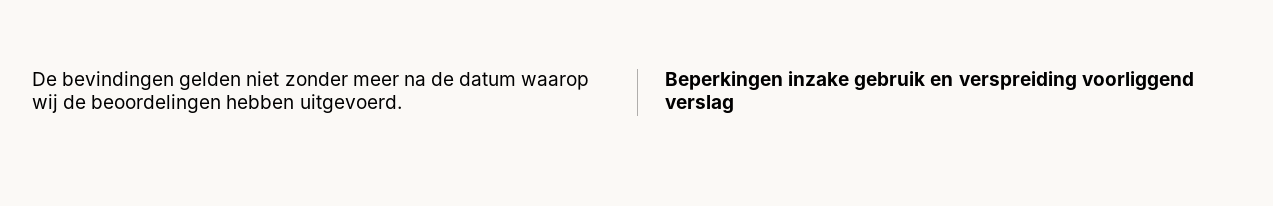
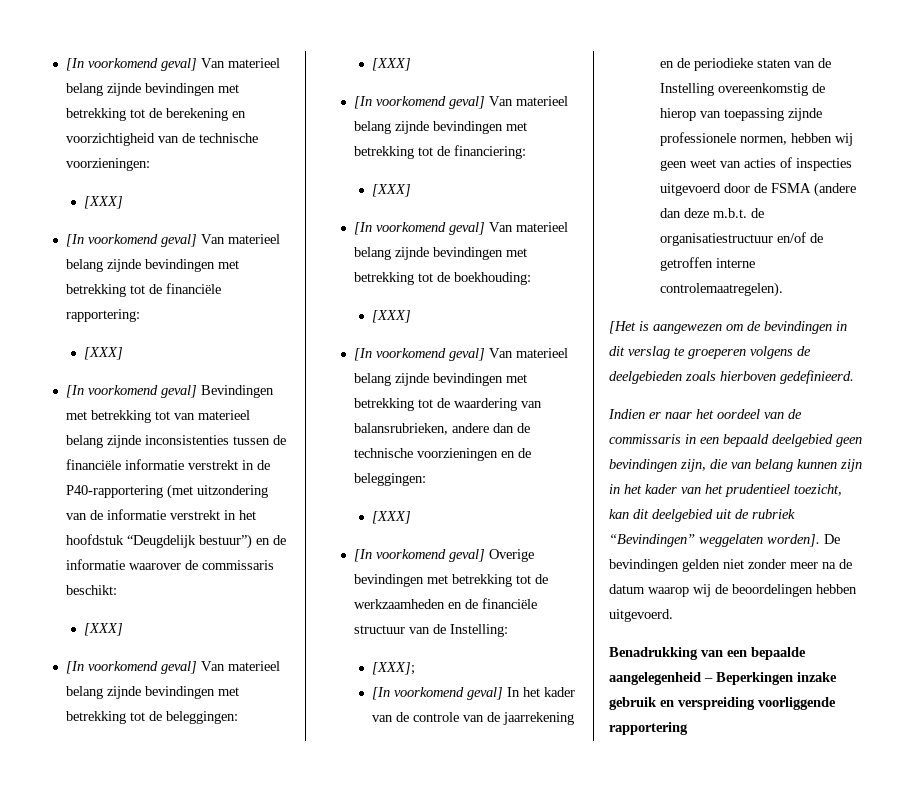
+ [In voorkomend geval] Van materieel belang zijnde bevindingen met betrekking tot de berekening en voorzichtigheid van de technische voorzieningen:
+ [XXX]
+ [In voorkomend geval] Van materieel belang zijnde bevindingen met betrekking tot de financiële rapportering:
+ [XXX]
+ [In voorkomend geval] Bevindingen met betrekking tot van materieel belang zijnde inconsistenties tussen de financiële informatie verstrekt in de P40-rapportering (met uitzondering van de informatie verstrekt in het hoofdstuk “Deugdelijk bestuur”) en de informatie waarover de commissaris beschikt:
+ [XXX]
+ [In voorkomend geval] Van materieel belang zijnde bevindingen met betrekking tot de beleggingen:
+ [XXX]
+ [In voorkomend geval] Van materieel belang zijnde bevindingen met betrekking tot de financiering:
+ [XXX]
+ [In voorkomend geval] Van materieel belang zijnde bevindingen met betrekking tot de boekhouding:
+ [XXX]
+ [In voorkomend geval] Van materieel belang zijnde bevindingen met betrekking tot de waardering van balansrubrieken, andere dan de technische voorzieningen en de beleggingen:
+ [XXX]
+ [In voorkomend geval] Overige bevindingen met betrekking tot de werkzaamheden en de financiële structuur van de Instelling:
+ [XXX];
+ [In voorkomend geval] In het kader van de controle van de jaarrekening en de periodieke staten van de Instelling overeenkomstig de hierop van toepassing zijnde professionele normen, hebben wij geen weet van acties of inspecties uitgevoerd door de FSMA (andere dan deze m.b.t. de organisatiestructuur en/of de getroffen interne controlemaatregelen).
+ [Het is aangewezen om de bevindingen in dit verslag te groeperen volgens de deelgebieden zoals hierboven gedefinieerd.
+ Indien er naar het oordeel van de commissaris in een bepaald deelgebied geen bevindingen zijn, die van belang kunnen zijn in het kader van het prudentieel toezicht, kan dit deelgebied uit de rubriek “Bevindingen” weggelaten worden].
- Beperkingen inzake gebruik en verspreiding voorliggend verslag
+ Benadrukking van een bepaalde aangelegenheid – Beperkingen inzake gebruik en verspreiding voorliggende rapportering

